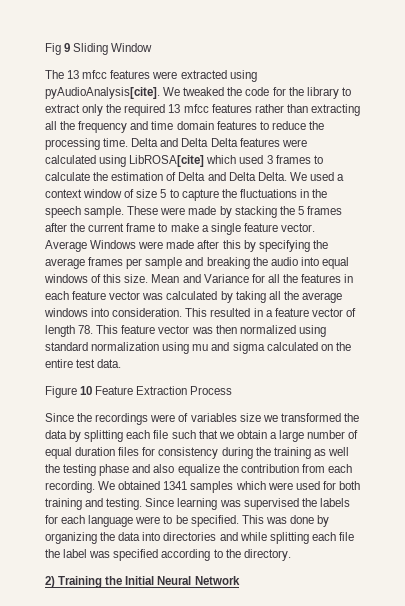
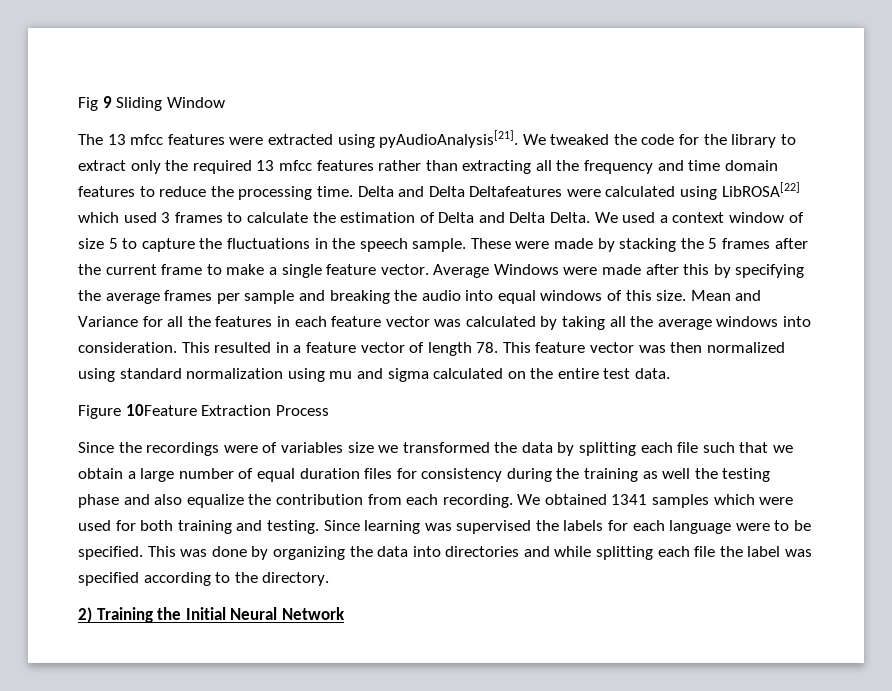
- The 13 mfcc features were extracted using pyAudioAnalysis[cite].
+ The 13 mfcc features were extracted using pyAudioAnalysis[21].
- Delta and Delta Delta features were calculated using LibROSA[cite] which used 3 frames to calculate the estimation of Delta and Delta Delta.
+ Delta and Delta Deltafeatures were calculated using LibROSA[22] which used 3 frames to calculate the estimation of Delta and Delta Delta.
- Figure 10 Feature Extraction Process
+ Figure 10Feature Extraction Process

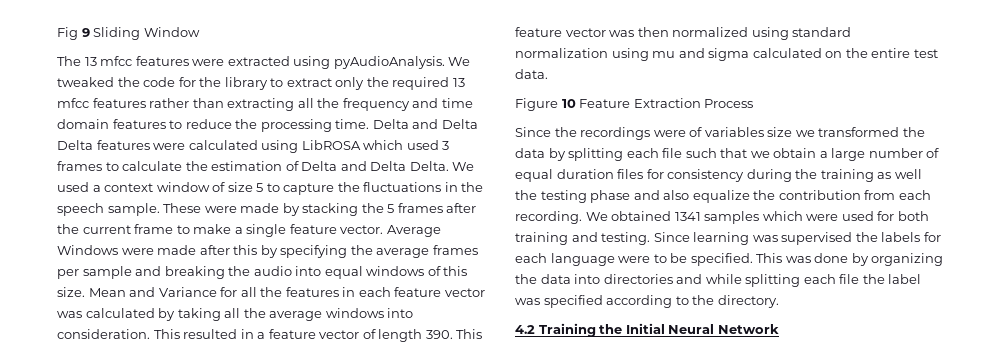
- The 13 mfcc features were extracted using pyAudioAnalysis[21].
+ The 13 mfcc features were extracted using pyAudioAnalysis.
- Delta and Delta Deltafeatures were calculated using LibROSA[22] which used 3 frames to calculate the estimation of Delta and Delta Delta.
+ Delta and Delta Delta features were calculated using LibROSA which used 3 frames to calculate the estimation of Delta and Delta Delta.
- This resulted in a feature vector of length 78. This feature vector was then normalized using standard normalization using mu and sigma calculated on the entire test data.
+ This resulted in a feature vector of length 390. This feature vector was then normalized using standard normalization using mu and sigma calculated on the entire test data.
- Figure 10Feature Extraction Process
+ Figure 10 Feature Extraction Process
- 2) Training the Initial Neural Network
+ 4.2 Training the Initial Neural Network

